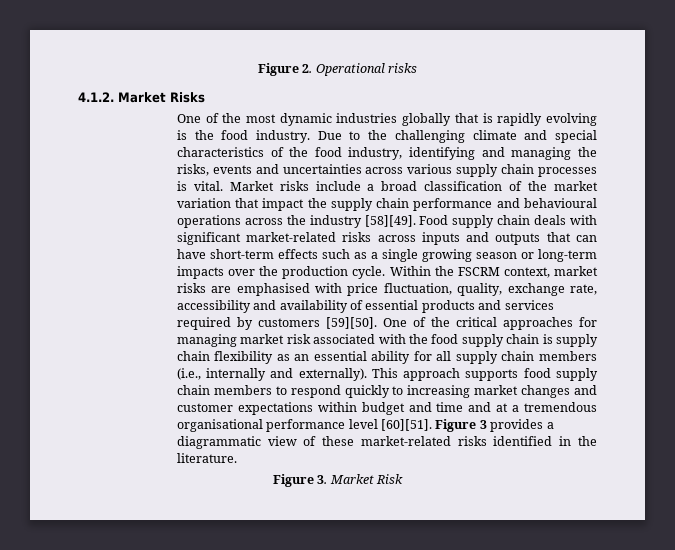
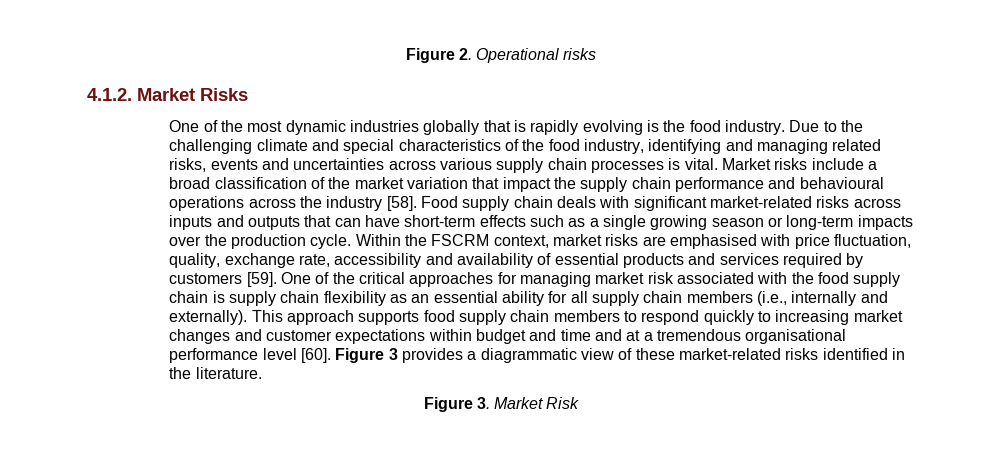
- Due to the challenging climate and special characteristics of the food industry, identifying and managing the risks, events and uncertainties across various supply chain processes is vital.
+ Due to the challenging climate and special characteristics of the food industry, identifying and managing related risks, events and uncertainties across various supply chain processes is vital.
- Market risks include a broad classification of the market variation that impact the supply chain performance and behavioural operations across the industry [58][49].
+ Market risks include a broad classification of the market variation that impact the supply chain performance and behavioural operations across the industry [58].
- Within the FSCRM context, market risks are emphasised with price fluctuation, quality, exchange rate, accessibility and availability of essential products and services required by customers [59][50].
+ Within the FSCRM context, market risks are emphasised with price fluctuation, quality, exchange rate, accessibility and availability of essential products and services required by customers [59].
- This approach supports food supply chain members to respond quickly to increasing market changes and customer expectations within budget and time and at a tremendous organisational performance level [60][51].
+ This approach supports food supply chain members to respond quickly to increasing market changes and customer expectations within budget and time and at a tremendous organisational performance level [60].

